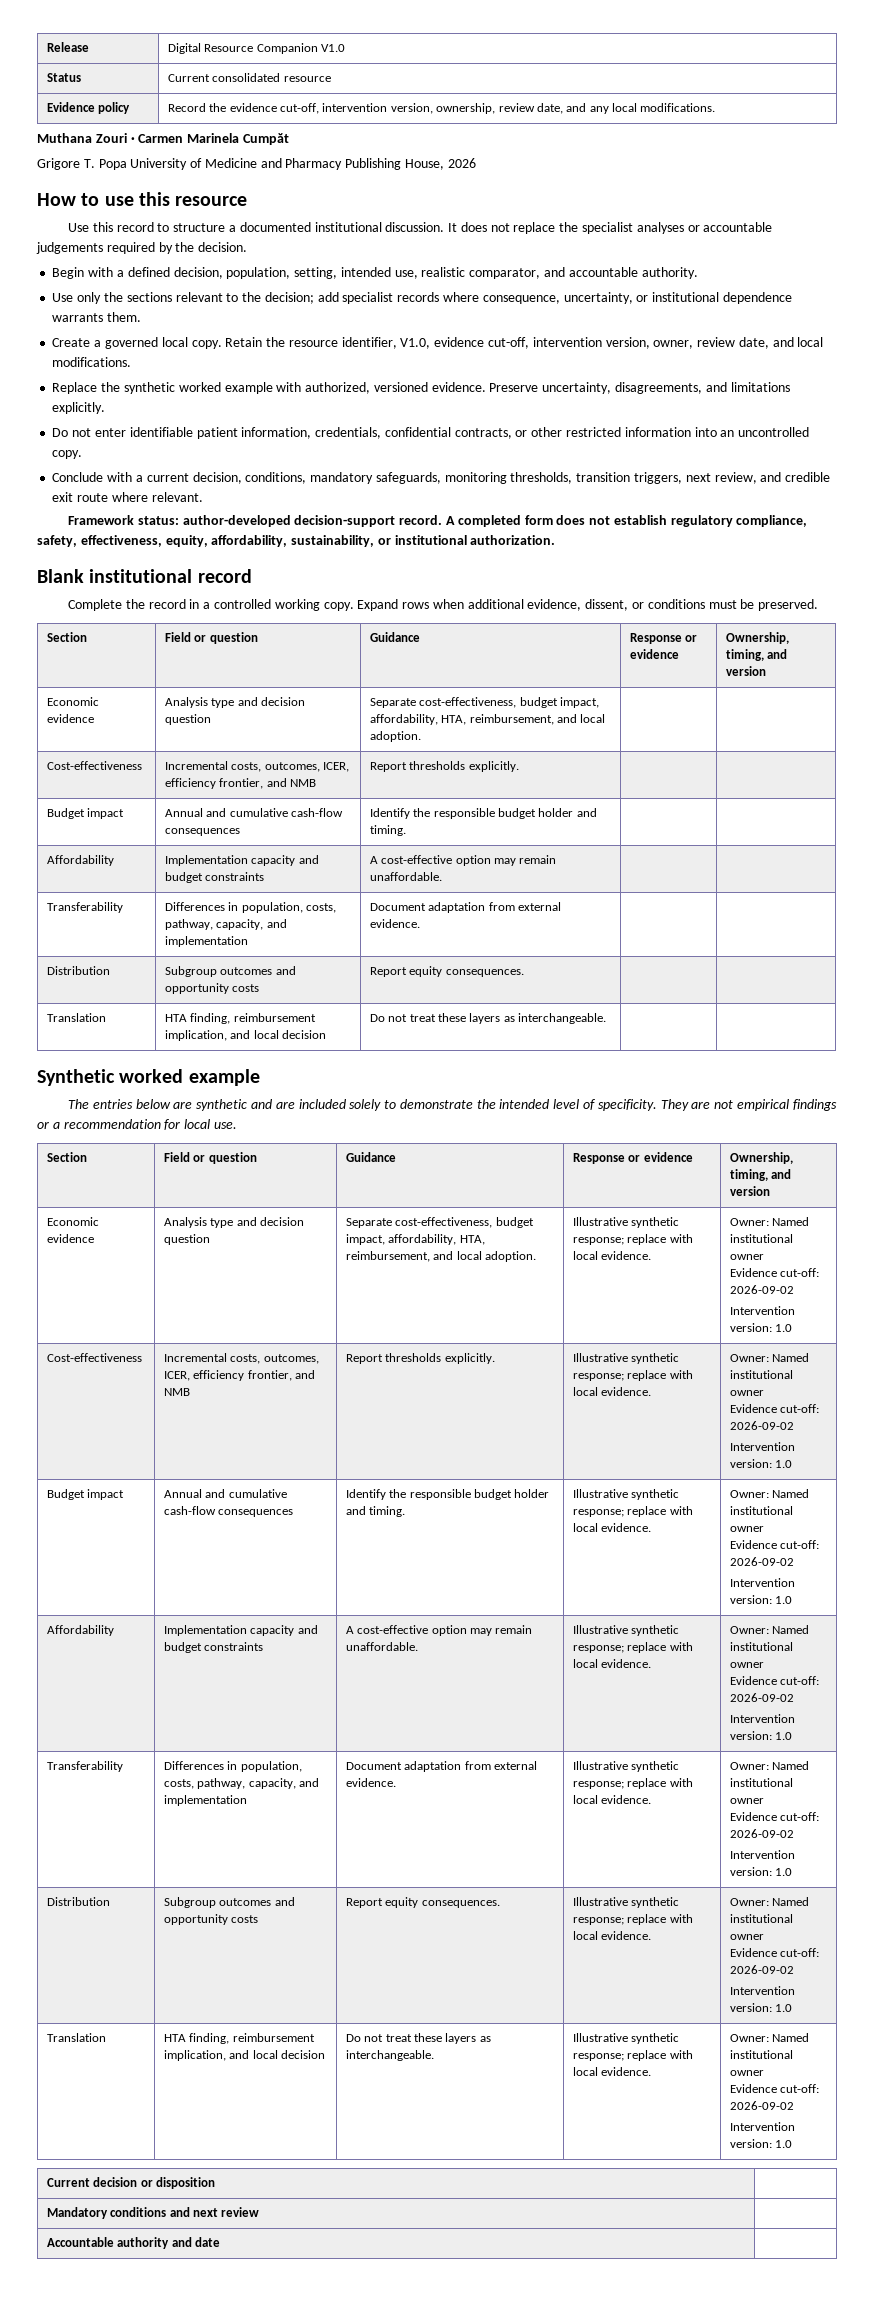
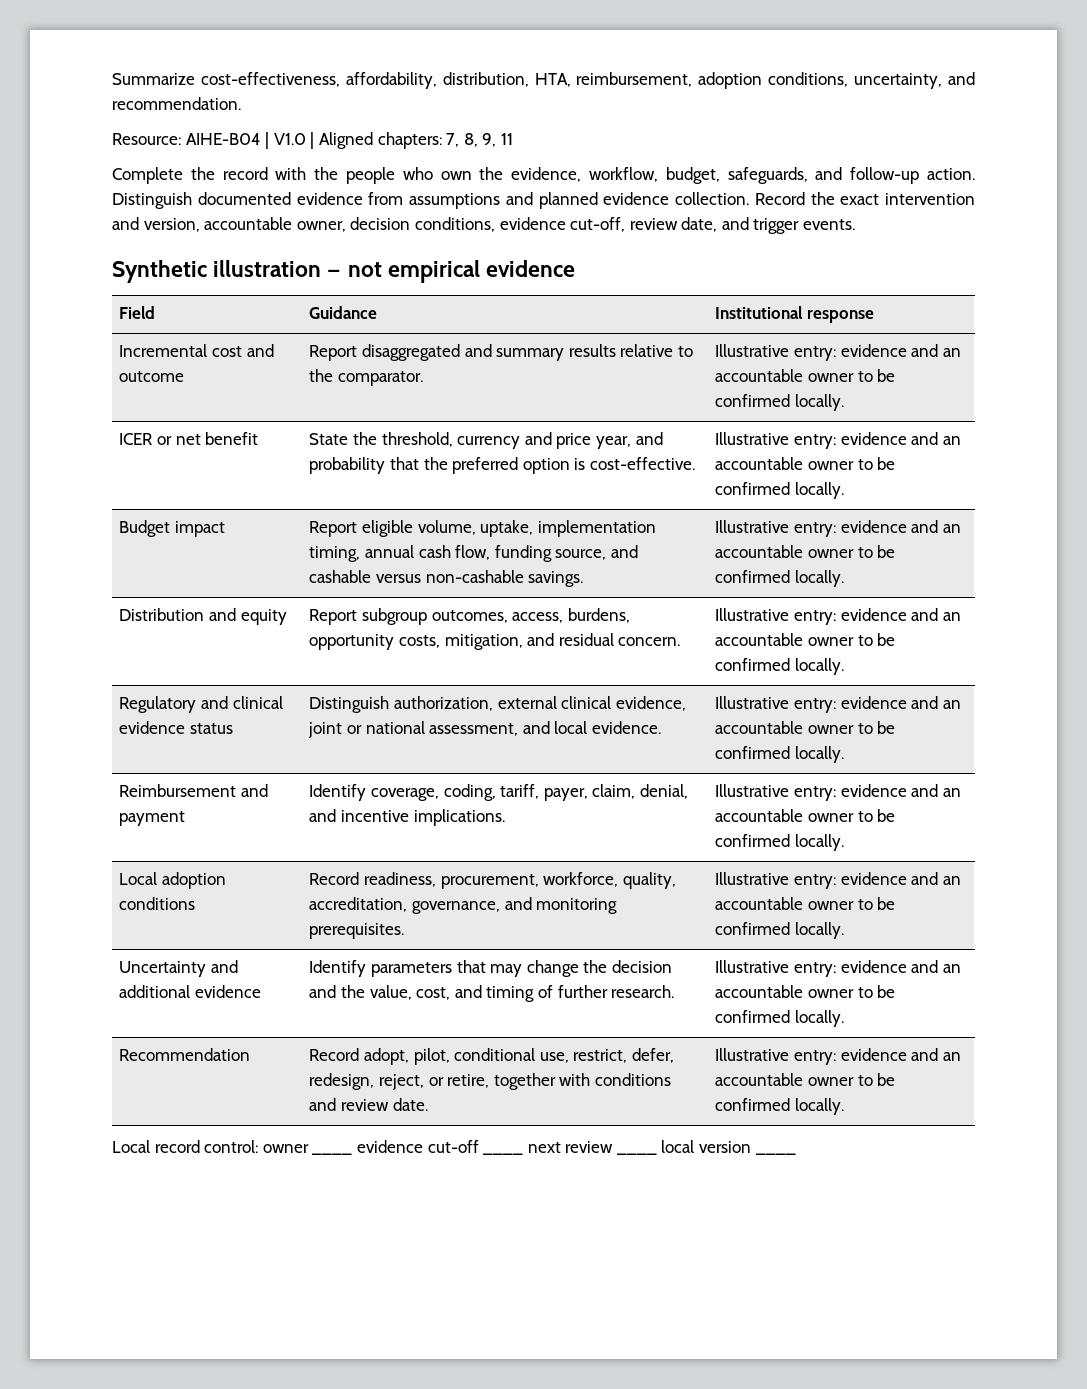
- Release | Digital Resource Companion V1.0
- Status | Current consolidated resource
- Evidence policy | Record the evidence cut-off, intervention version, ownership, review date, and any local modifications.
- Muthana Zouri · Carmen Marinela Cumpăt
- Grigore T. Popa University of Medicine and Pharmacy Publishing House, 2026
- How to use this resource
- Use this record to structure a documented institutional discussion. It does not replace the specialist analyses or accountable judgements required by the decision.
- Begin with a defined decision, population, setting, intended use, realistic comparator, and accountable authority.
- Use only the sections relevant to the decision; add specialist records where consequence, uncertainty, or institutional dependence warrants them.
- Create a governed local copy. Retain the resource identifier, V1.0, evidence cut-off, intervention version, owner, review date, and local modifications.
- Replace the synthetic worked example with authorized, versioned evidence. Preserve uncertainty, disagreements, and limitations explicitly.
- Do not enter identifiable patient information, credentials, confidential contracts, or other restricted information into an uncontrolled copy.
- Conclude with a current decision, conditions, mandatory safeguards, monitoring thresholds, transition triggers, next review, and credible exit route where relevant.
- Framework status: author-developed decision-support record. A completed form does not establish regulatory compliance, safety, effectiveness, equity, affordability, sustainability, or institutional authorization.
- Blank institutional record
- Complete the record in a controlled working copy. Expand rows when additional evidence, dissent, or conditions must be preserved.
- Section | Field or question | Guidance | Response or evidence | Ownership, timing, and version
- Economic evidence | Analysis type and decision question | Separate cost-effectiveness, budget impact, affordability, HTA, reimbursement, and local adoption. | |
- Cost-effectiveness | Incremental costs, outcomes, ICER, efficiency frontier, and NMB | Report thresholds explicitly. | |
- Budget impact | Annual and cumulative cash-flow consequences | Identify the responsible budget holder and timing. | |
- Affordability | Implementation capacity and budget constraints | A cost-effective option may remain unaffordable. | |
- Transferability | Differences in population, costs, pathway, capacity, and implementation | Document adaptation from external evidence. | |
- Distribution | Subgroup outcomes and opportunity costs | Report equity consequences. | |
- Translation | HTA finding, reimbursement implication, and local decision | Do not treat these layers as interchangeable. | |
- Synthetic worked example
- The entries below are synthetic and are included solely to demonstrate the intended level of specificity. They are not empirical findings or a recommendation for local use.
- Section | Field or question | Guidance | Response or evidence | Ownership, timing, and version
- Economic evidence | Analysis type and decision question | Separate cost-effectiveness, budget impact, affordability, HTA, reimbursement, and local adoption. | Illustrative synthetic response; replace with local evidence. | Owner: Named institutional owner
- Evidence cut-off: 2026-09-02
- Intervention version: 1.0
- Cost-effectiveness | Incremental costs, outcomes, ICER, efficiency frontier, and NMB | Report thresholds explicitly. | Illustrative synthetic response; replace with local evidence. | Owner: Named institutional owner
- Evidence cut-off: 2026-09-02
- Intervention version: 1.0
- Budget impact | Annual and cumulative cash-flow consequences | Identify the responsible budget holder and timing. | Illustrative synthetic response; replace with local evidence. | Owner: Named institutional owner
- Evidence cut-off: 2026-09-02
- Intervention version: 1.0
- Affordability | Implementation capacity and budget constraints | A cost-effective option may remain unaffordable. | Illustrative synthetic response; replace with local evidence. | Owner: Named institutional owner
- Evidence cut-off: 2026-09-02
- Intervention version: 1.0
- Transferability | Differences in population, costs, pathway, capacity, and implementation | Document adaptation from external evidence. | Illustrative synthetic response; replace with local evidence. | Owner: Named institutional owner
- Evidence cut-off: 2026-09-02
- Intervention version: 1.0
- Distribution | Subgroup outcomes and opportunity costs | Report equity consequences. | Illustrative synthetic response; replace with local evidence. | Owner: Named institutional owner
- Evidence cut-off: 2026-09-02
- Intervention version: 1.0
- Translation | HTA finding, reimbursement implication, and local decision | Do not treat these layers as interchangeable. | Illustrative synthetic response; replace with local evidence. | Owner: Named institutional owner
- Evidence cut-off: 2026-09-02
- Intervention version: 1.0
- Current decision or disposition |
- Mandatory conditions and next review |
- Accountable authority and date |
+ Summarize cost-effectiveness, affordability, distribution, HTA, reimbursement, adoption conditions, uncertainty, and recommendation.
+ Resource: AIHE-B04 | V1.0 | Aligned chapters: 7, 8, 9, 11
+ Complete the record with the people who own the evidence, workflow, budget, safeguards, and follow-up action. Distinguish documented evidence from assumptions and planned evidence collection. Record the exact intervention and version, accountable owner, decision conditions, evidence cut-off, review date, and trigger events.
+ Synthetic illustration — not empirical evidence
+ Field | Guidance | Institutional response
+ Incremental cost and outcome | Report disaggregated and summary results relative to the comparator. | Illustrative entry: evidence and an accountable owner to be confirmed locally.
+ ICER or net benefit | State the threshold, currency and price year, and probability that the preferred option is cost-effective. | Illustrative entry: evidence and an accountable owner to be confirmed locally.
+ Budget impact | Report eligible volume, uptake, implementation timing, annual cash flow, funding source, and cashable versus non-cashable savings. | Illustrative entry: evidence and an accountable owner to be confirmed locally.
+ Distribution and equity | Report subgroup outcomes, access, burdens, opportunity costs, mitigation, and residual concern. | Illustrative entry: evidence and an accountable owner to be confirmed locally.
+ Regulatory and clinical evidence status | Distinguish authorization, external clinical evidence, joint or national assessment, and local evidence. | Illustrative entry: evidence and an accountable owner to be confirmed locally.
+ Reimbursement and payment | Identify coverage, coding, tariff, payer, claim, denial, and incentive implications. | Illustrative entry: evidence and an accountable owner to be confirmed locally.
+ Local adoption conditions | Record readiness, procurement, workforce, quality, accreditation, governance, and monitoring prerequisites. | Illustrative entry: evidence and an accountable owner to be confirmed locally.
+ Uncertainty and additional evidence | Identify parameters that may change the decision and the value, cost, and timing of further research. | Illustrative entry: evidence and an accountable owner to be confirmed locally.
+ Recommendation | Record adopt, pilot, conditional use, restrict, defer, redesign, reject, or retire, together with conditions and review date. | Illustrative entry: evidence and an accountable owner to be confirmed locally.
+ Local record control: owner ____ evidence cut-off ____ next review ____ local version ____

